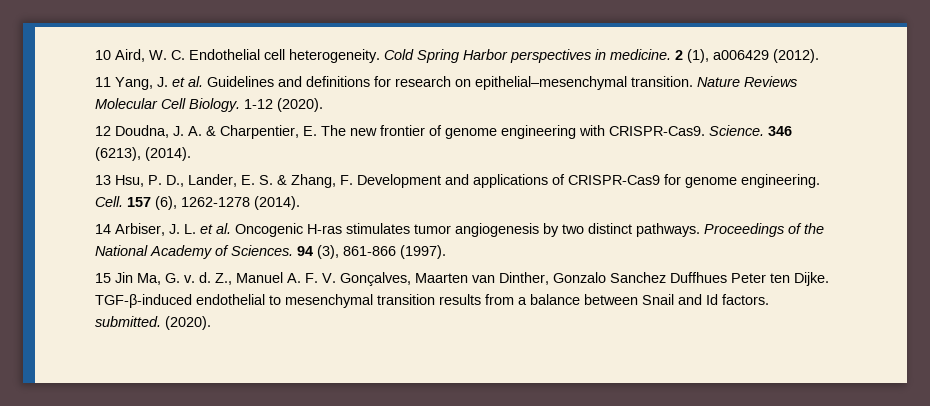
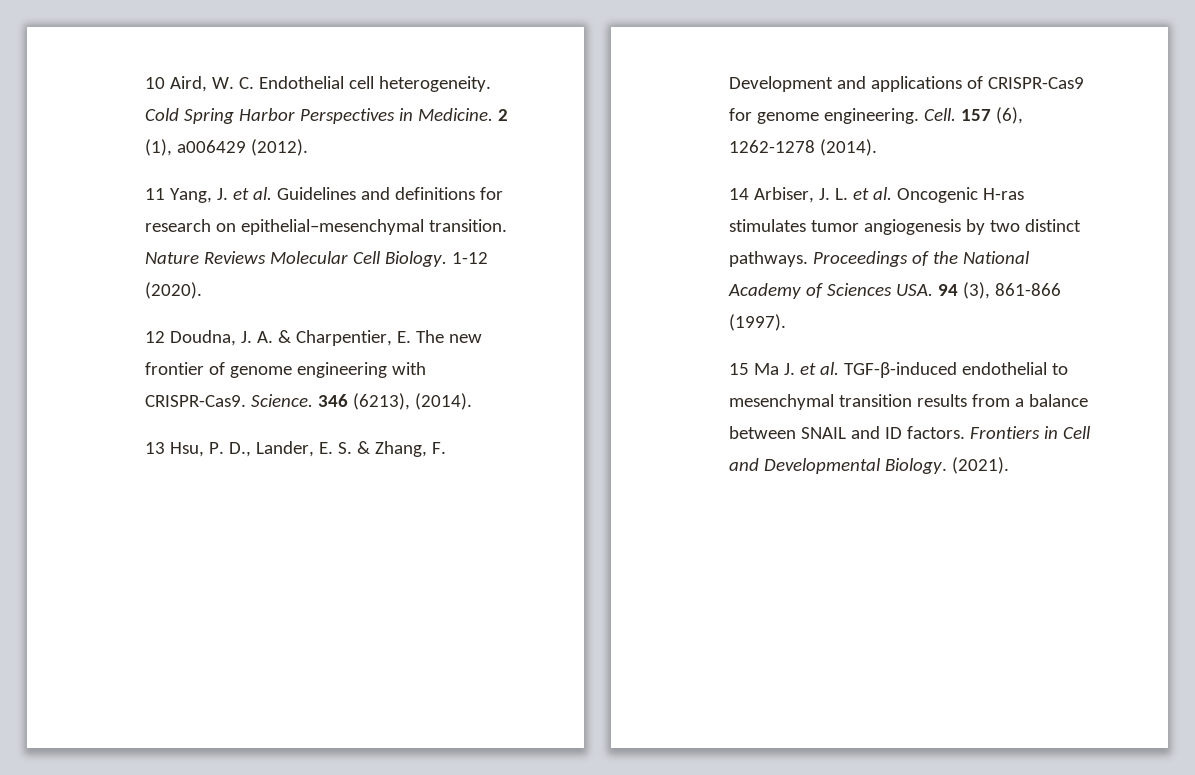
- Cold Spring Harbor perspectives in medicine.
+ Cold Spring Harbor Perspectives in Medicine.
- Proceedings of the National Academy of Sciences. 94 (3), 861-866 (1997).
+ Proceedings of the National Academy of Sciences USA. 94 (3), 861-866 (1997).
- 15 Jin Ma, G. v. d. Z., Manuel A. F. V. Gonçalves, Maarten van Dinther, Gonzalo Sanchez Duffhues Peter ten Dijke. TGF-β-induced endothelial to mesenchymal transition results from a balance between Snail and Id factors. submitted. (2020).
+ 15 Ma J. et al. TGF-β-induced endothelial to mesenchymal transition results from a balance between SNAIL and ID factors. Frontiers in Cell and Developmental Biology. (2021).

